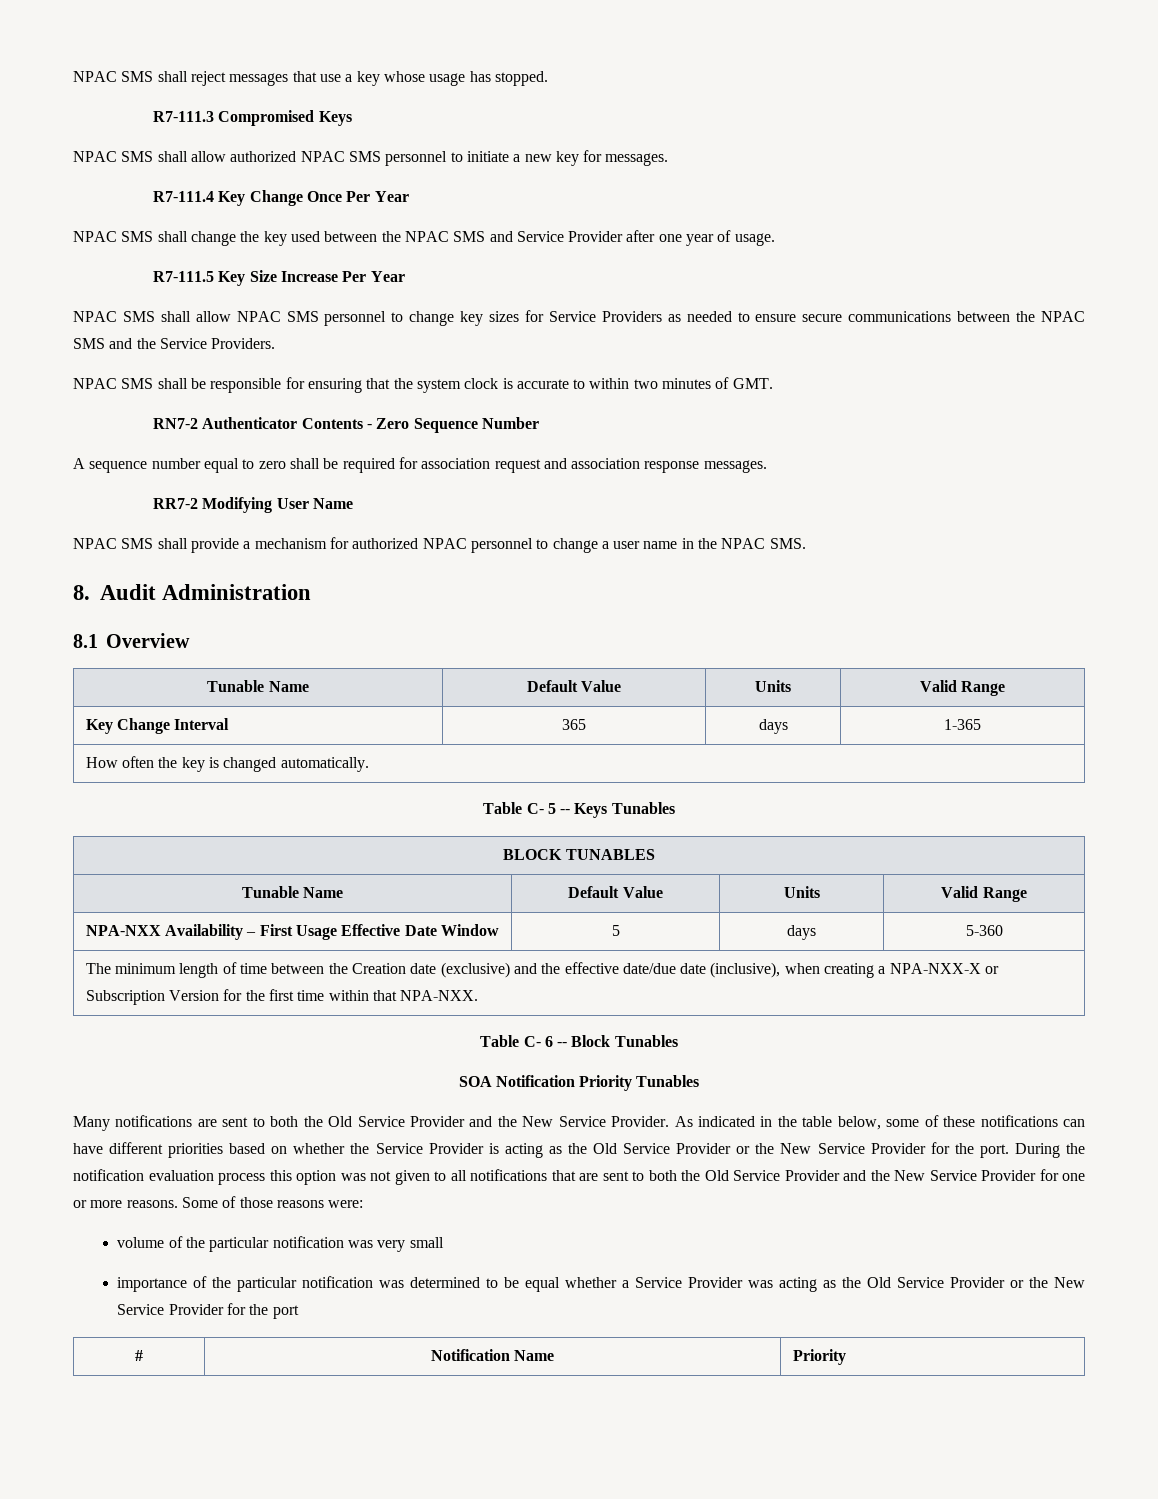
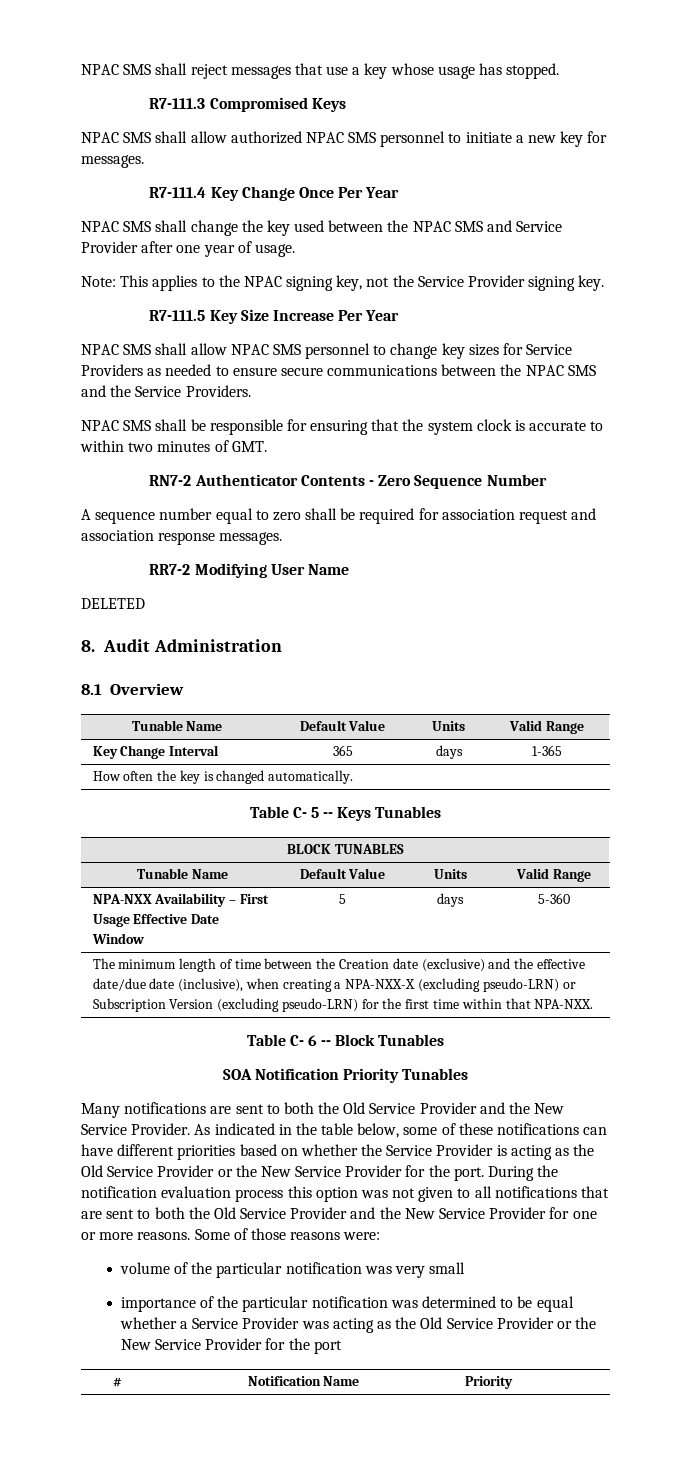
+ Note: This applies to the NPAC signing key, not the Service Provider signing key.
- NPAC SMS shall provide a mechanism for authorized NPAC personnel to change a user name in the NPAC SMS.
+ DELETED
- The minimum length of time between the Creation date (exclusive) and the effective date/due date (inclusive), when creating a NPA-NXX-X or Subscription Version for the first time within that NPA-NXX.
+ The minimum length of time between the Creation date (exclusive) and the effective date/due date (inclusive), when creating a NPA-NXX-X (excluding pseudo-LRN) or Subscription Version (excluding pseudo-LRN) for the first time within that NPA-NXX.

